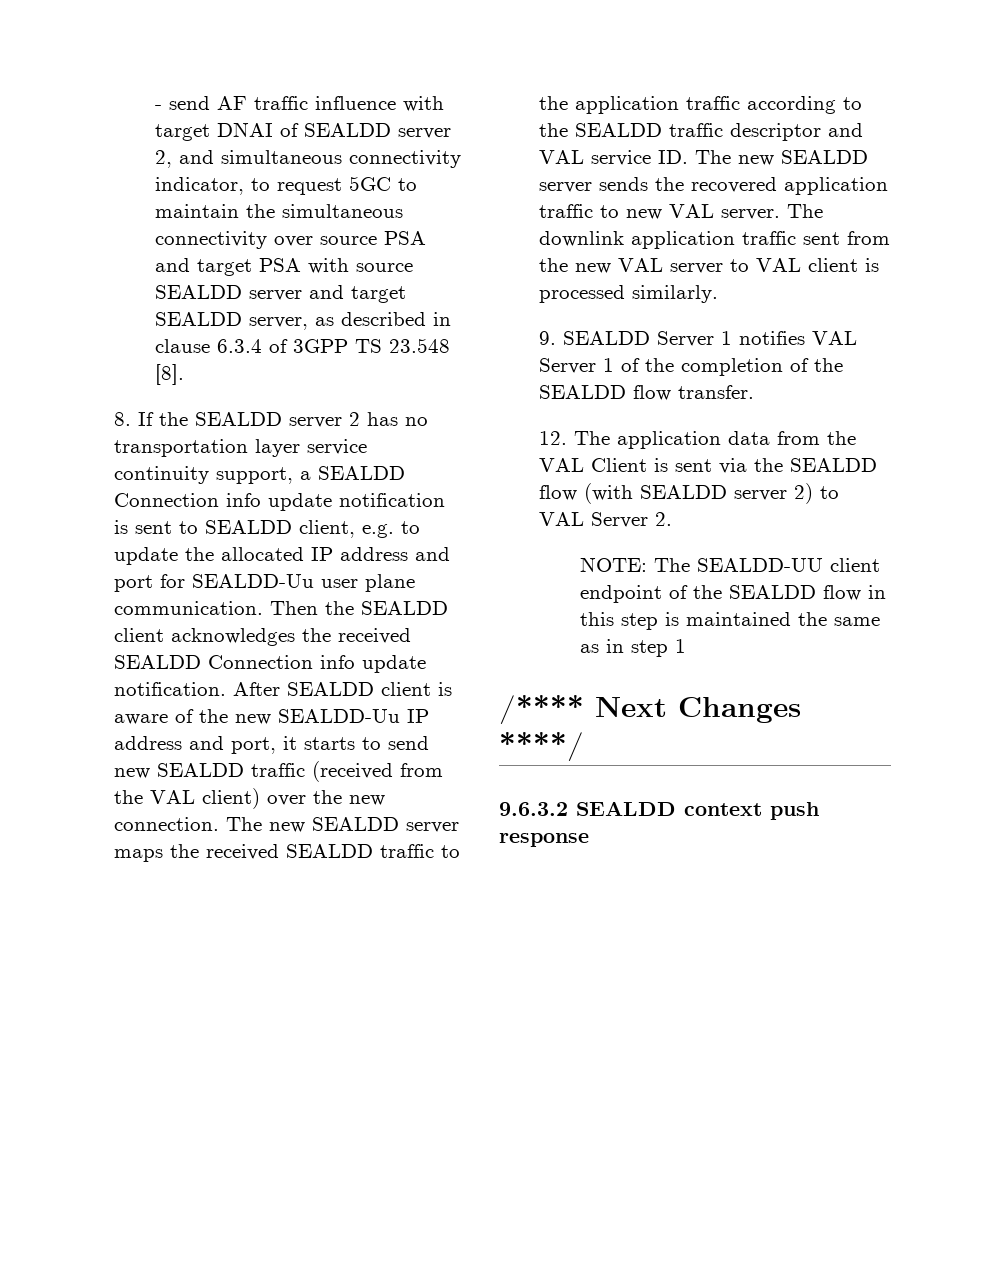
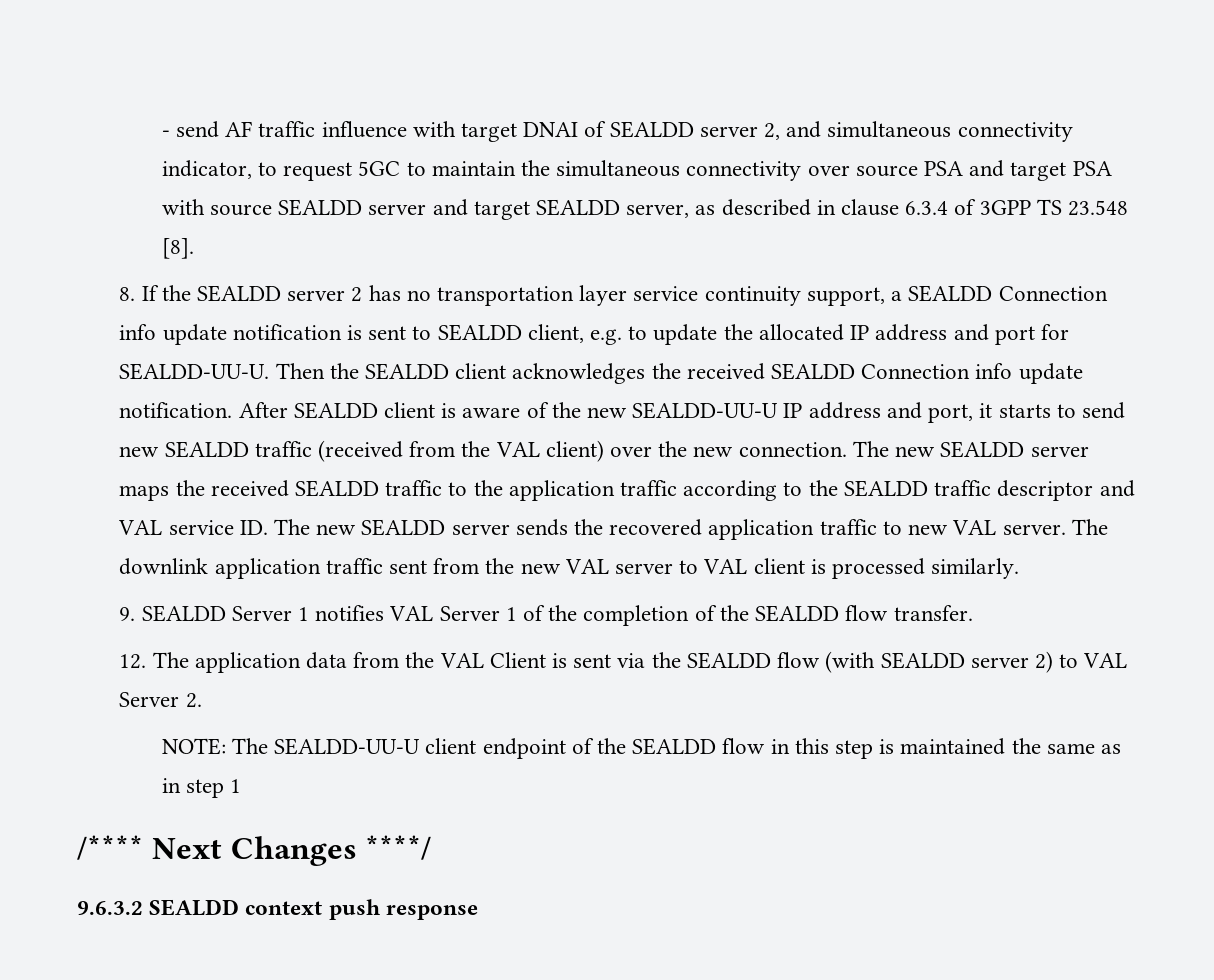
- 8. If the SEALDD server 2 has no transportation layer service continuity support, a SEALDD Connection info update notification is sent to SEALDD client, e.g. to update the allocated IP address and port for SEALDD-Uu user plane communication.
+ 8. If the SEALDD server 2 has no transportation layer service continuity support, a SEALDD Connection info update notification is sent to SEALDD client, e.g. to update the allocated IP address and port for SEALDD-UU-U.
- After SEALDD client is aware of the new SEALDD-Uu IP address and port, it starts to send new SEALDD traffic (received from the VAL client) over the new connection.
+ After SEALDD client is aware of the new SEALDD-UU-U IP address and port, it starts to send new SEALDD traffic (received from the VAL client) over the new connection.
- NOTE: The SEALDD-UU client endpoint of the SEALDD flow in this step is maintained the same as in step 1
+ NOTE: The SEALDD-UU-U client endpoint of the SEALDD flow in this step is maintained the same as in step 1

